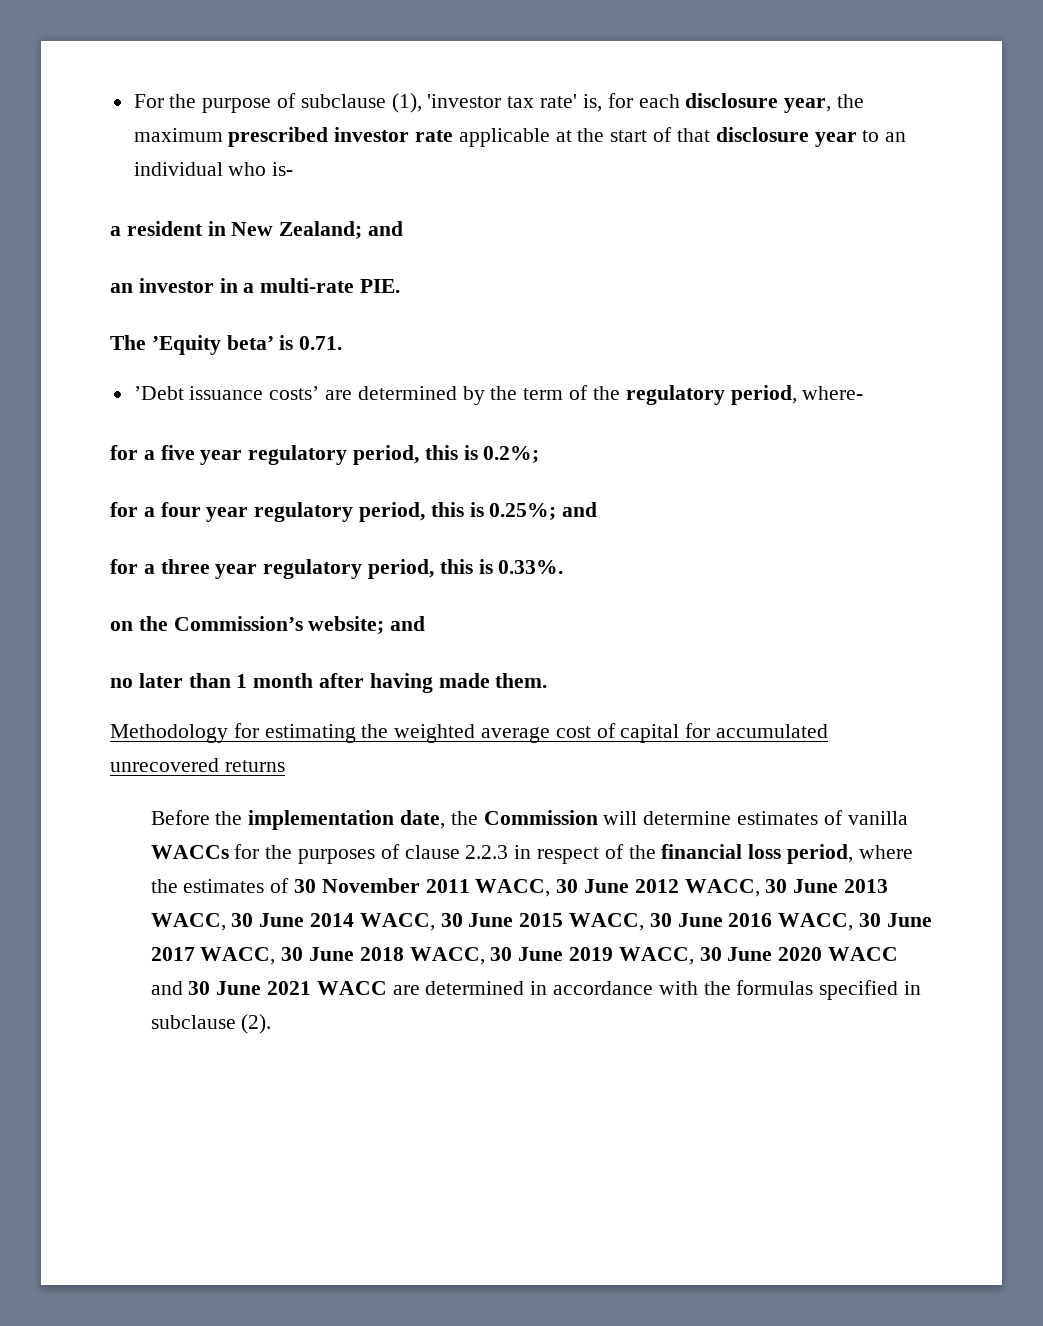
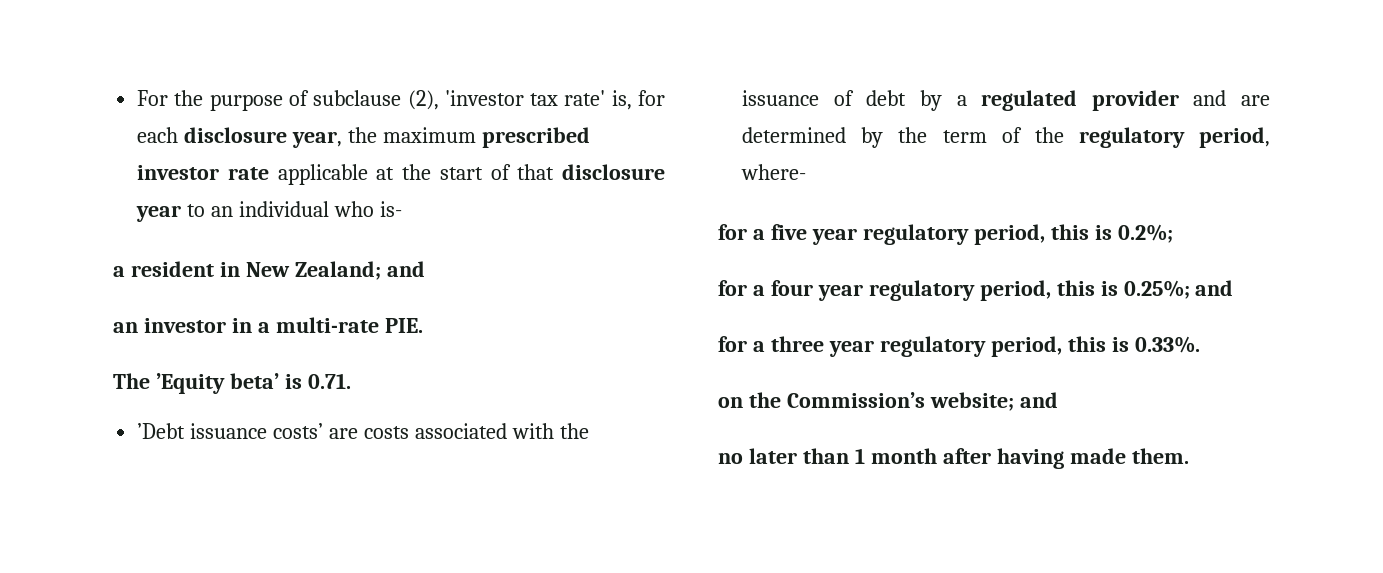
- For the purpose of subclause (1), 'investor tax rate' is, for each disclosure year, the maximum prescribed investor rate applicable at the start of that disclosure year to an individual who is-
+ For the purpose of subclause (2), 'investor tax rate' is, for each disclosure year, the maximum prescribed investor rate applicable at the start of that disclosure year to an individual who is-
- ’Debt issuance costs’ are determined by the term of the regulatory period, where-
+ ’Debt issuance costs’ are costs associated with the issuance of debt by a regulated provider and are determined by the term of the regulatory period, where-
- Methodology for estimating the weighted average cost of capital for accumulated unrecovered returns
- Before the implementation date, the Commission will determine estimates of vanilla WACCs for the purposes of clause 2.2.3 in respect of the financial loss period, where the estimates of 30 November 2011 WACC, 30 June 2012 WACC, 30 June 2013 WACC, 30 June 2014 WACC, 30 June 2015 WACC, 30 June 2016 WACC, 30 June 2017 WACC, 30 June 2018 WACC, 30 June 2019 WACC, 30 June 2020 WACC and 30 June 2021 WACC are determined in accordance with the formulas specified in subclause (2).

